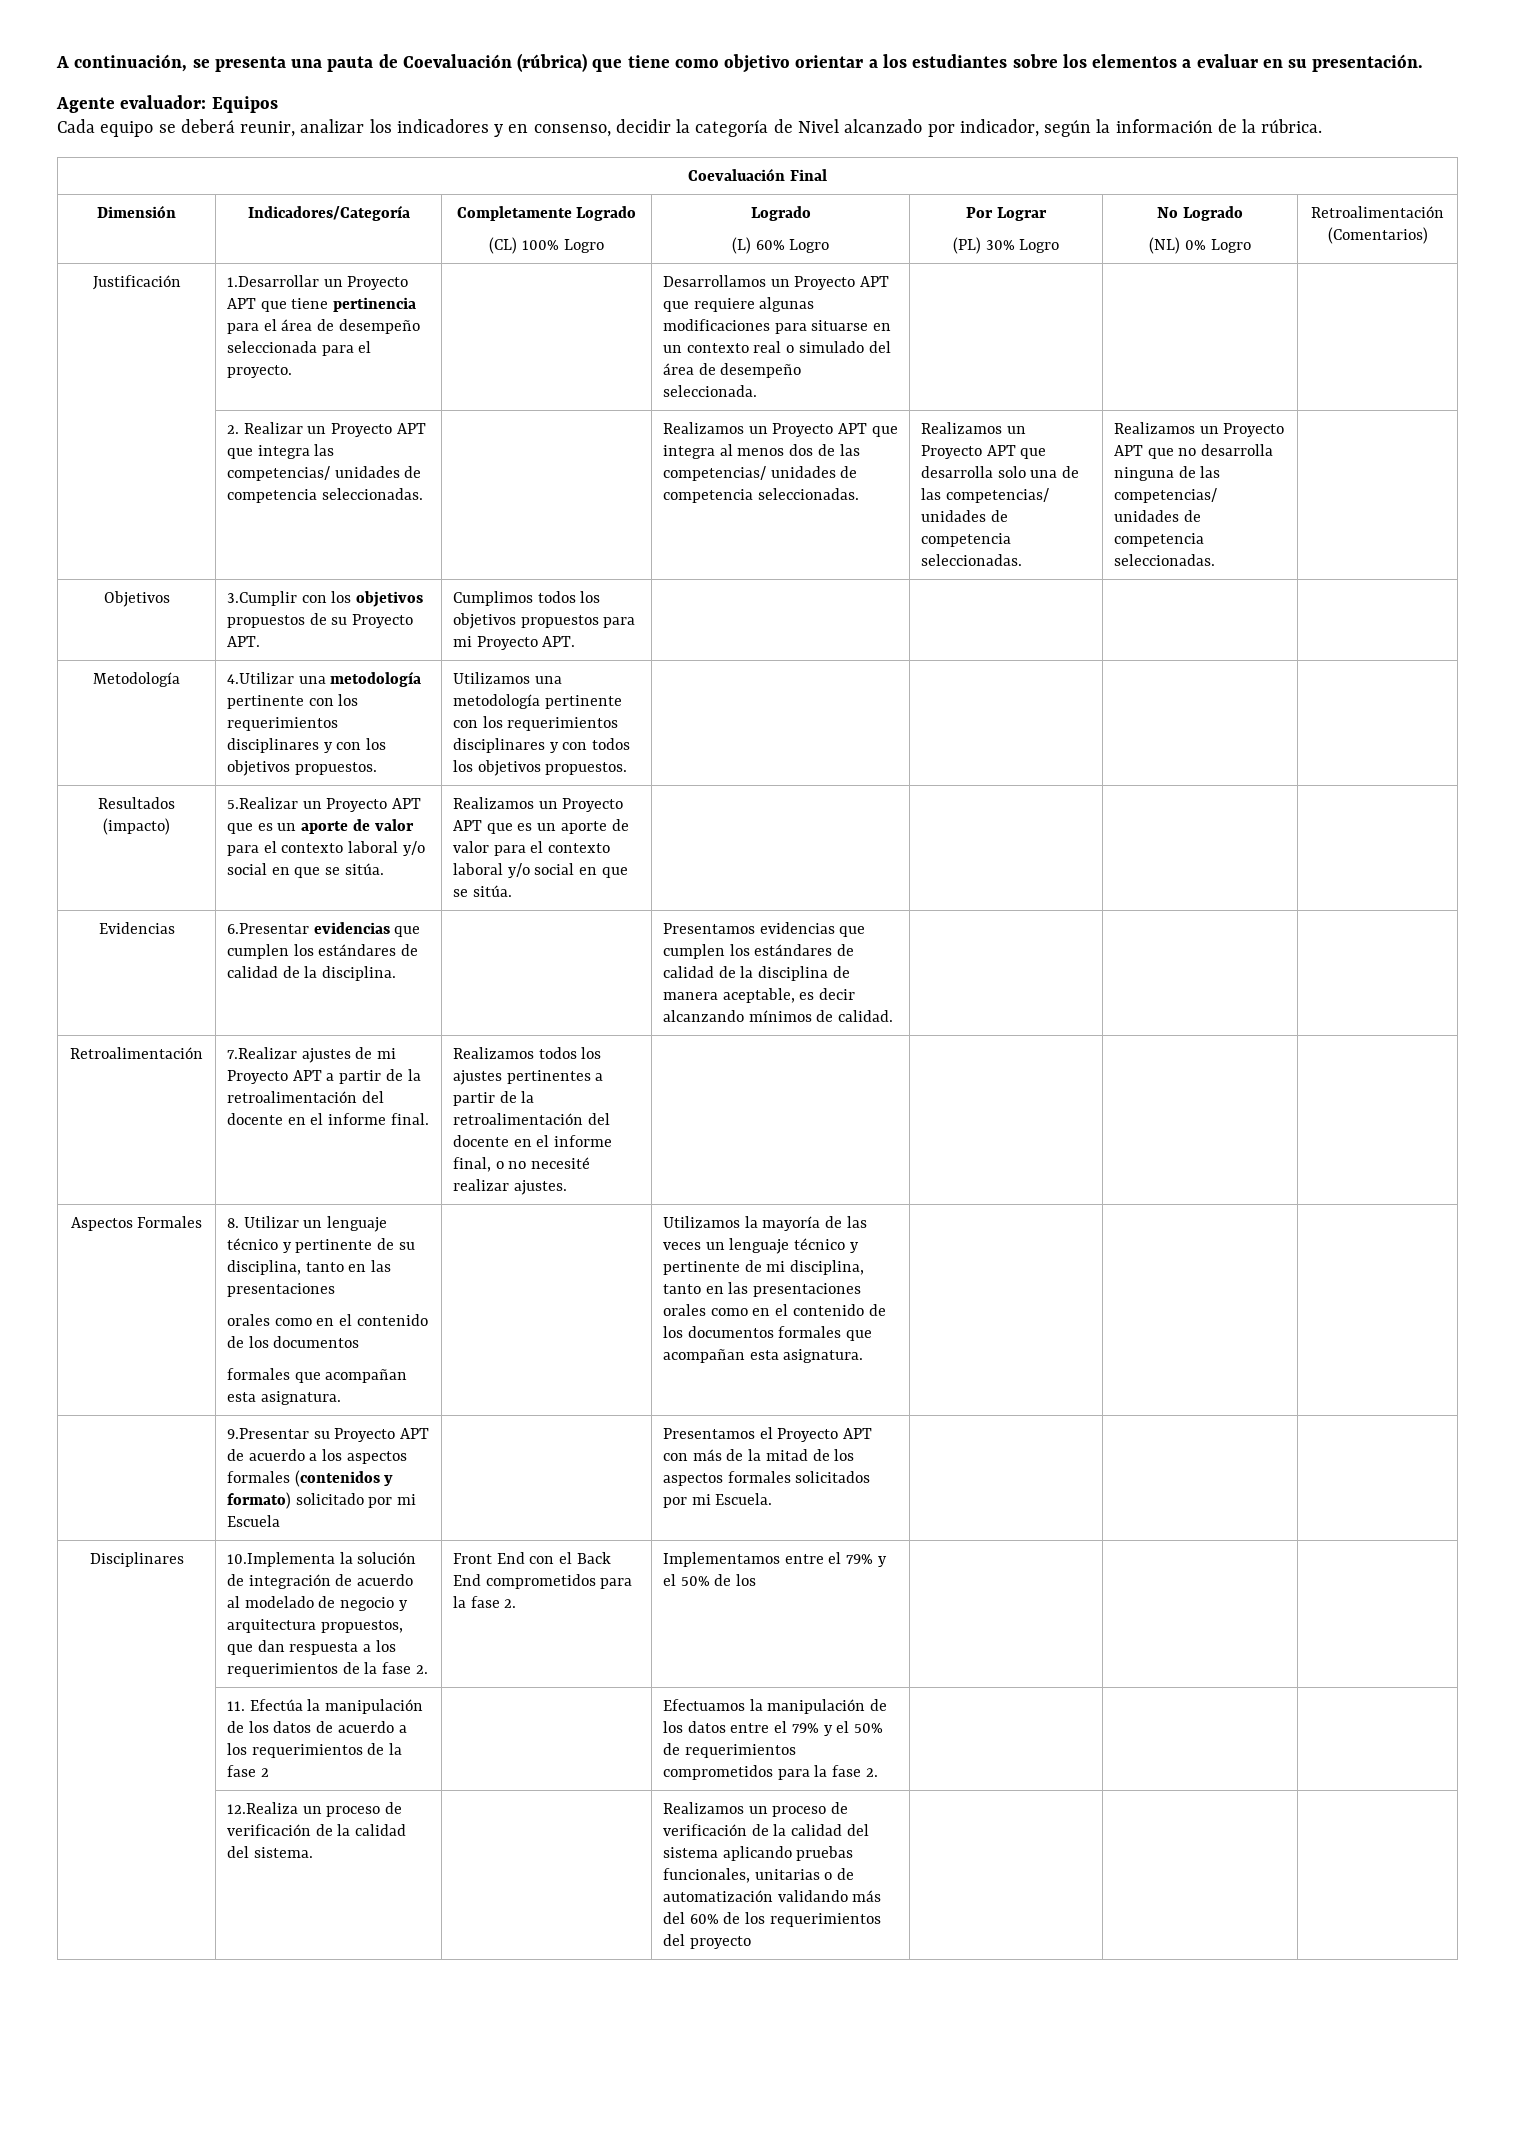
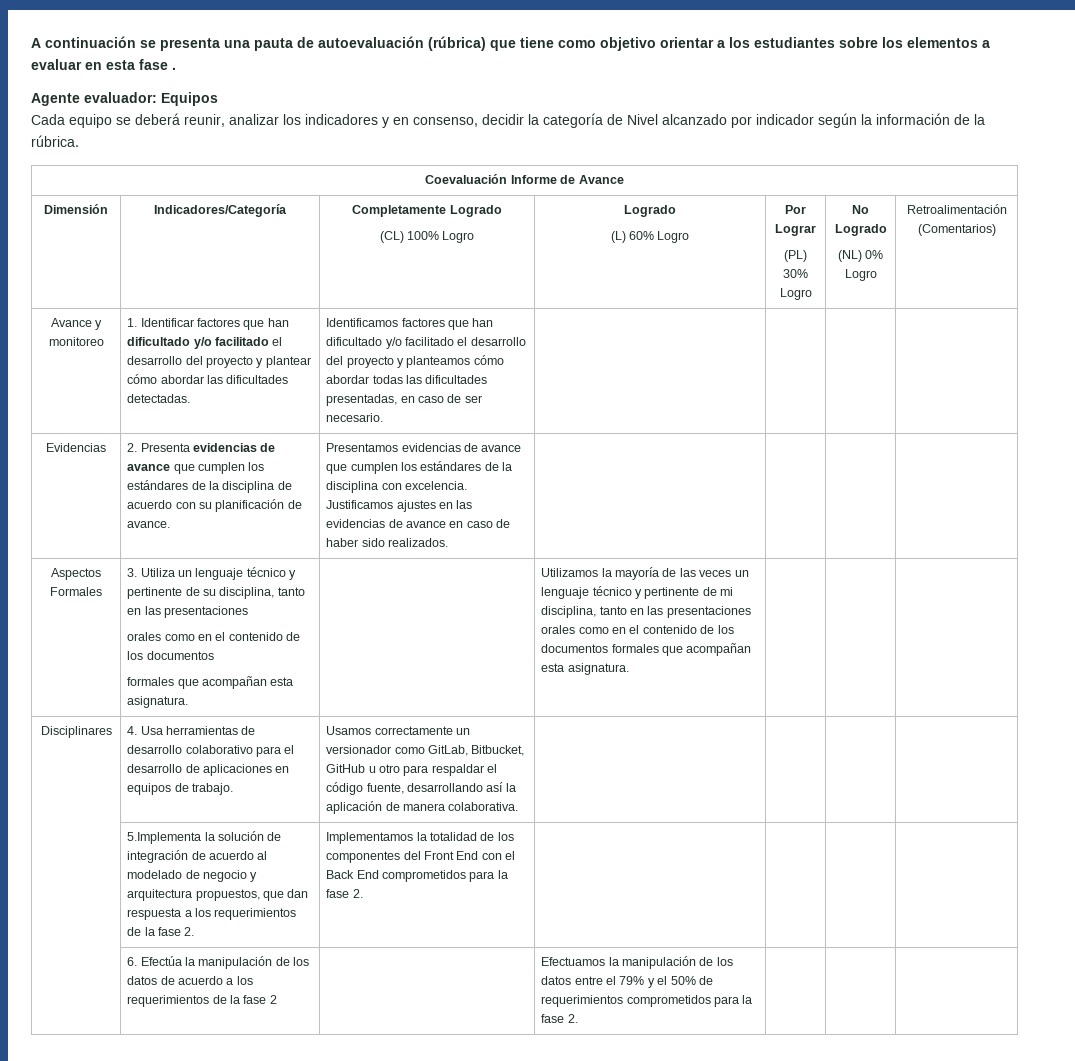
- A continuación, se presenta una pauta de Coevaluación (rúbrica) que tiene como objetivo orientar a los estudiantes sobre los elementos a evaluar en su presentación.
+ A continuación se presenta una pauta de autoevaluación (rúbrica) que tiene como objetivo orientar a los estudiantes sobre los elementos a evaluar en esta fase .
- Cada equipo se deberá reunir, analizar los indicadores y en consenso, decidir la categoría de Nivel alcanzado por indicador, según la información de la rúbrica.
+ Cada equipo se deberá reunir, analizar los indicadores y en consenso, decidir la categoría de Nivel alcanzado por indicador según la información de la rúbrica.
- Coevaluación Final
+ Coevaluación Informe de Avance
- Justificación | 1.Desarrollar un Proyecto APT que tiene pertinencia para el área de desempeño seleccionada para el proyecto. | | Desarrollamos un Proyecto APT que requiere algunas modificaciones para situarse en un contexto real o simulado del área de desempeño seleccionada. | | |
- | 2. Realizar un Proyecto APT que integra las competencias/ unidades de competencia seleccionadas. | | Realizamos un Proyecto APT que integra al menos dos de las competencias/ unidades de competencia seleccionadas. | Realizamos un Proyecto APT que desarrolla solo una de las competencias/ unidades de competencia seleccionadas. | Realizamos un Proyecto APT que no desarrolla ninguna de las competencias/ unidades de competencia seleccionadas. |
- Objetivos | 3.Cumplir con los objetivos propuestos de su Proyecto APT. | Cumplimos todos los objetivos propuestos para mi Proyecto APT. | | | |
- Metodología | 4.Utilizar una metodología pertinente con los requerimientos disciplinares y con los objetivos propuestos. | Utilizamos una metodología pertinente con los requerimientos disciplinares y con todos los objetivos propuestos. | | | |
- Resultados (impacto) | 5.Realizar un Proyecto APT que es un aporte de valor para el contexto laboral y/o social en que se sitúa. | Realizamos un Proyecto APT que es un aporte de valor para el contexto laboral y/o social en que se sitúa. | | | |
- Evidencias | 6.Presentar evidencias que cumplen los estándares de calidad de la disciplina. | | Presentamos evidencias que cumplen los estándares de calidad de la disciplina de manera aceptable, es decir alcanzando mínimos de calidad. | | |
- Retroalimentación | 7.Realizar ajustes de mi Proyecto APT a partir de la retroalimentación del docente en el informe final. | Realizamos todos los ajustes pertinentes a partir de la retroalimentación del docente en el informe final, o no necesité realizar ajustes. | | | |
+ Avance y monitoreo | 1. Identificar factores que han dificultado y/o facilitado el desarrollo del proyecto y plantear cómo abordar las dificultades detectadas. | Identificamos factores que han dificultado y/o facilitado el desarrollo del proyecto y planteamos cómo abordar todas las dificultades presentadas, en caso de ser necesario. | | | |
+ Evidencias | 2. Presenta evidencias de avance que cumplen los estándares de la disciplina de acuerdo con su planificación de avance. | Presentamos evidencias de avance que cumplen los estándares de la disciplina con excelencia. Justificamos ajustes en las evidencias de avance en caso de haber sido realizados.
- 8. Utilizar un lenguaje técnico y pertinente de su disciplina, tanto en las presentaciones
+ 3. Utiliza un lenguaje técnico y pertinente de su disciplina, tanto en las presentaciones
- | 9.Presentar su Proyecto APT de acuerdo a los aspectos formales (contenidos y formato) solicitado por mi Escuela | | Presentamos el Proyecto APT con más de la mitad de los aspectos formales solicitados por mi Escuela. | | |
- Disciplinares | 10.Implementa la solución de integración de acuerdo al modelado de negocio y arquitectura propuestos, que dan respuesta a los requerimientos de la fase 2.
+ Disciplinares | 4. Usa herramientas de desarrollo colaborativo para el desarrollo de aplicaciones en equipos de trabajo. | Usamos correctamente un versionador como GitLab, Bitbucket, GitHub u otro para respaldar el código fuente, desarrollando así la aplicación de manera colaborativa. | | | |
+ | 5.Implementa la solución de integración de acuerdo al modelado de negocio y arquitectura propuestos, que dan respuesta a los requerimientos de la fase 2.
- Front End con el Back End comprometidos para la fase 2.
+ Implementamos la totalidad de los componentes del Front End con el Back End comprometidos para la fase 2.
- Implementamos entre el 79% y el 50% de los | | |
- | 11. Efectúa la manipulación de los datos de acuerdo a los requerimientos de la fase 2 | | Efectuamos la manipulación de los datos entre el 79% y el 50% de requerimientos comprometidos para la fase 2. | | |
+ | 6. Efectúa la manipulación de los datos de acuerdo a los requerimientos de la fase 2 | | Efectuamos la manipulación de los datos entre el 79% y el 50% de requerimientos comprometidos para la fase 2. | | |
- | 12.Realiza un proceso de verificación de la calidad del sistema. | | Realizamos un proceso de verificación de la calidad del sistema aplicando pruebas funcionales, unitarias o de automatización validando más del 60% de los requerimientos del proyecto | | |

